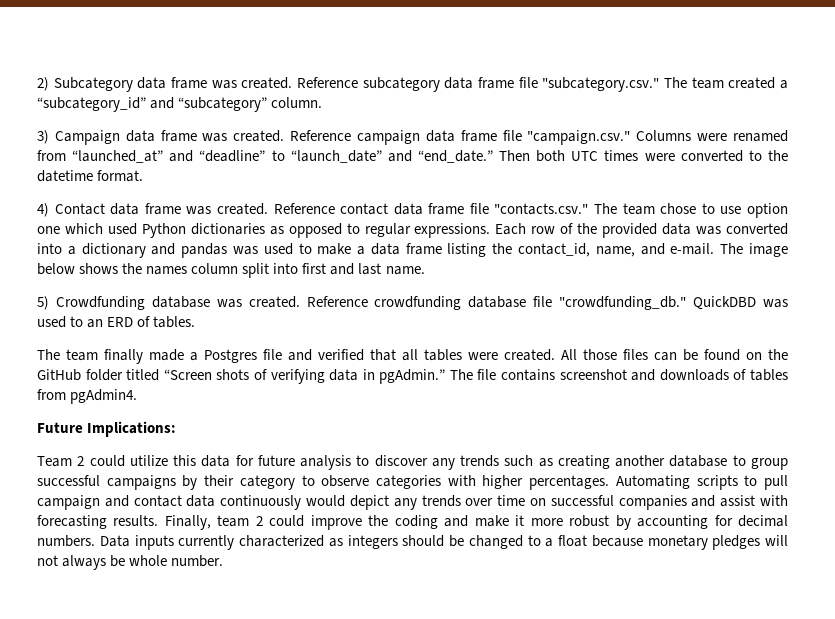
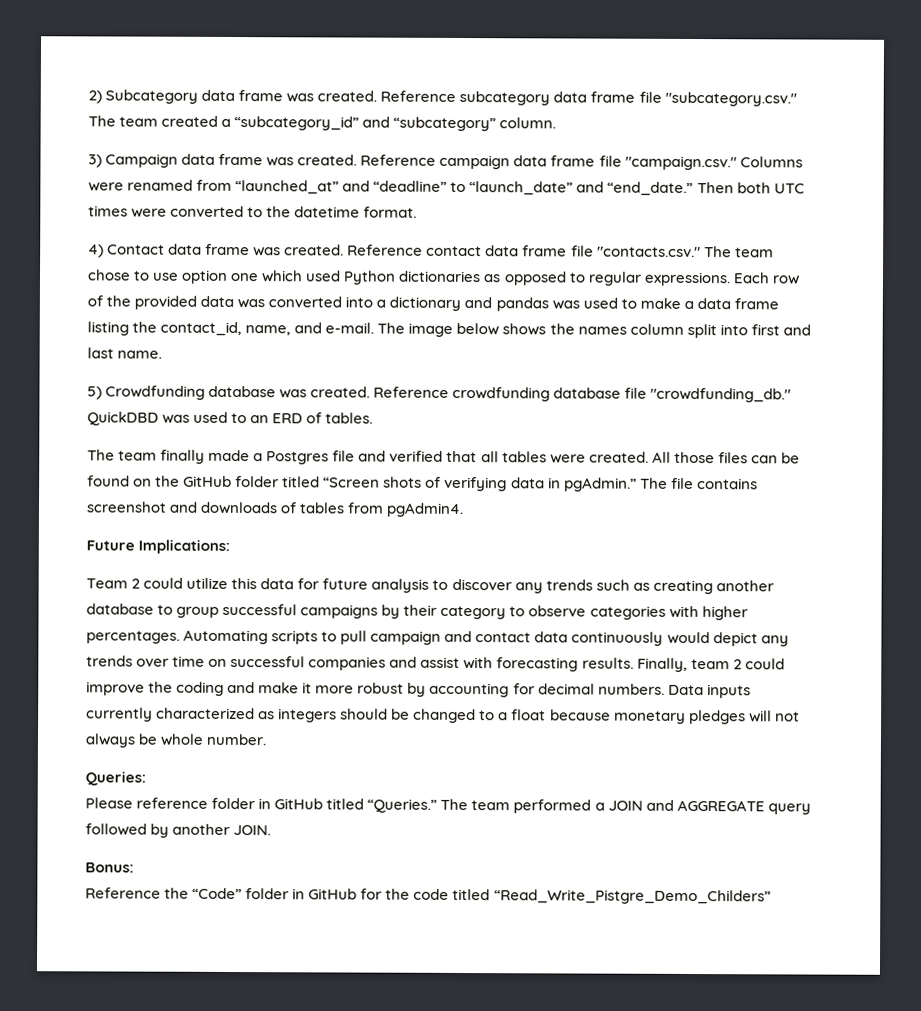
+ Queries:
+ Please reference folder in GitHub titled “Queries.” The team performed a JOIN and AGGREGATE query followed by another JOIN.
+ Bonus:
+ Reference the “Code” folder in GitHub for the code titled “Read_Write_Pistgre_Demo_Childers”

